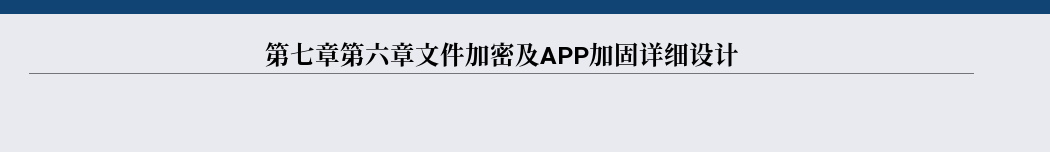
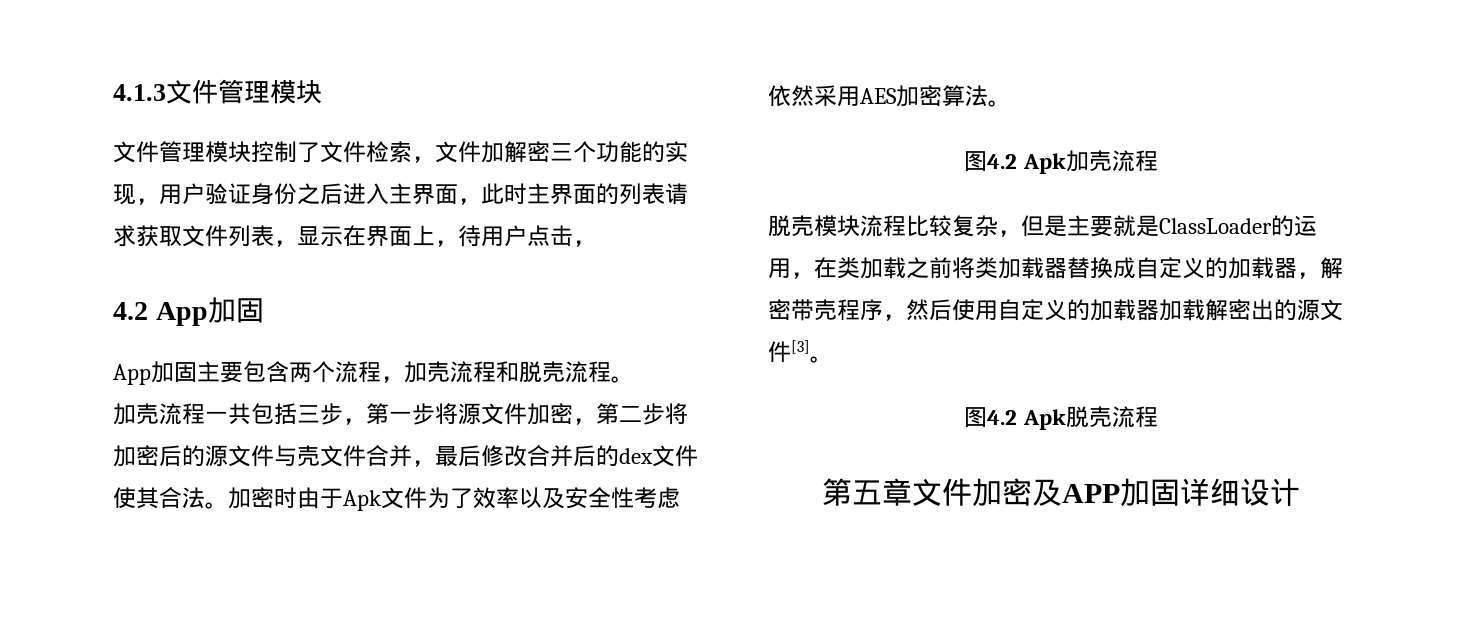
- 第七章第六章文件加密及APP加固详细设计
+ 4.1.3文件管理模块
+ 文件管理模块控制了文件检索，文件加解密三个功能的实现，用户验证身份之后进入主界面，此时主界面的列表请求获取文件列表，显示在界面上，待用户点击，
+ 4.2 App加固
+ App加固主要包含两个流程，加壳流程和脱壳流程。
+ 加壳流程一共包括三步，第一步将源文件加密，第二步将加密后的源文件与壳文件合并，最后修改合并后的dex文件使其合法。加密时由于Apk文件为了效率以及安全性考虑依然采用AES加密算法。
+ 图4.2 Apk加壳流程
+ 脱壳模块流程比较复杂，但是主要就是ClassLoader的运用，在类加载之前将类加载器替换成自定义的加载器，解密带壳程序，然后使用自定义的加载器加载解密出的源文件[3]。
+ 图4.2 Apk脱壳流程
+ 第五章文件加密及APP加固详细设计

